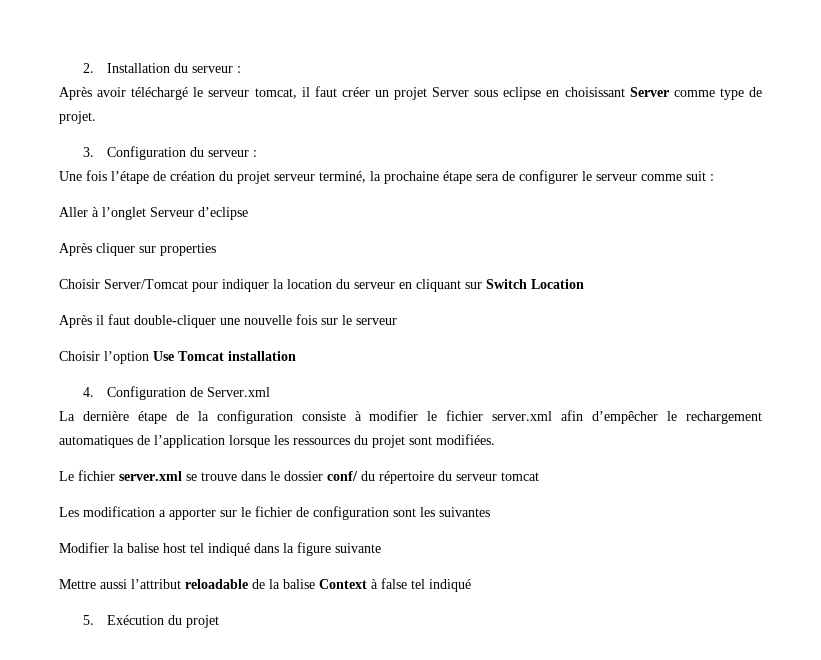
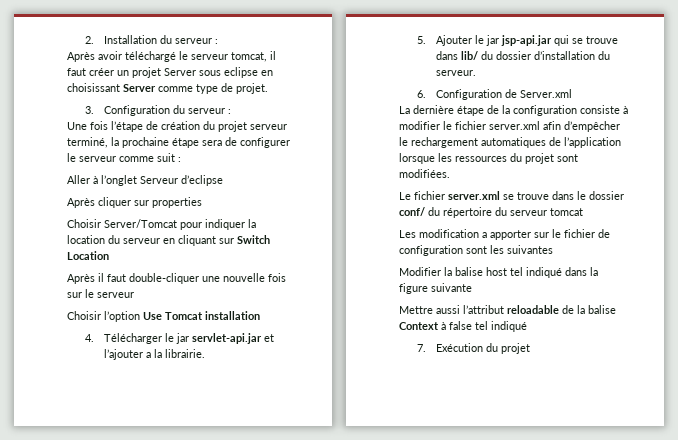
- 4. Configuration de Server.xml
+ 4. Télécharger le jar servlet-api.jar et l’ajouter a la librairie.
+ 5. Ajouter le jar jsp-api.jar qui se trouve dans lib/ du dossier d’installation du serveur.
+ 6. Configuration de Server.xml
- 5. Exécution du projet
+ 7. Exécution du projet

